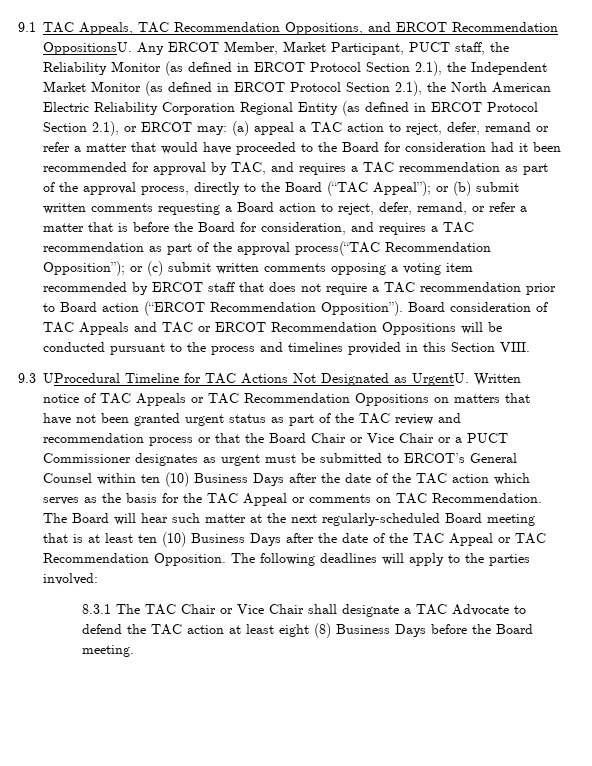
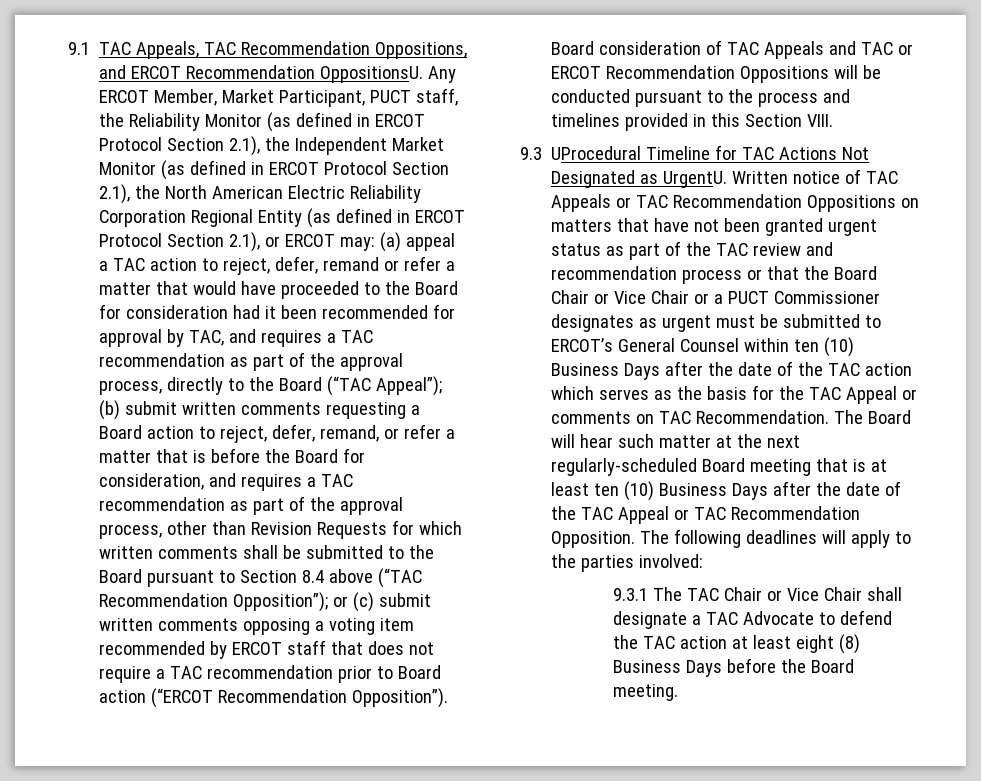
- or (b) submit written comments requesting a Board action to reject, defer, remand, or refer a matter that is before the Board for consideration, and requires a TAC recommendation as part of the approval process(“TAC Recommendation Opposition”);
+ (b) submit written comments requesting a Board action to reject, defer, remand, or refer a matter that is before the Board for consideration, and requires a TAC recommendation as part of the approval process, other than Revision Requests for which written comments shall be submitted to the Board pursuant to Section 8.4 above (“TAC Recommendation Opposition”);
- 8.3.1 The TAC Chair or Vice Chair shall designate a TAC Advocate to defend the TAC action at least eight (8) Business Days before the Board meeting.
+ 9.3.1 The TAC Chair or Vice Chair shall designate a TAC Advocate to defend the TAC action at least eight (8) Business Days before the Board meeting.

